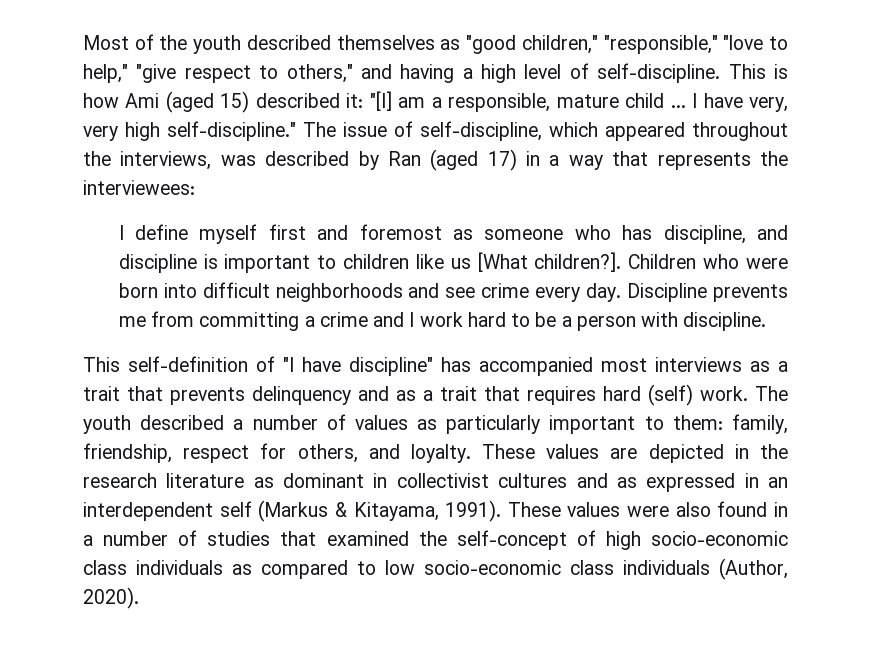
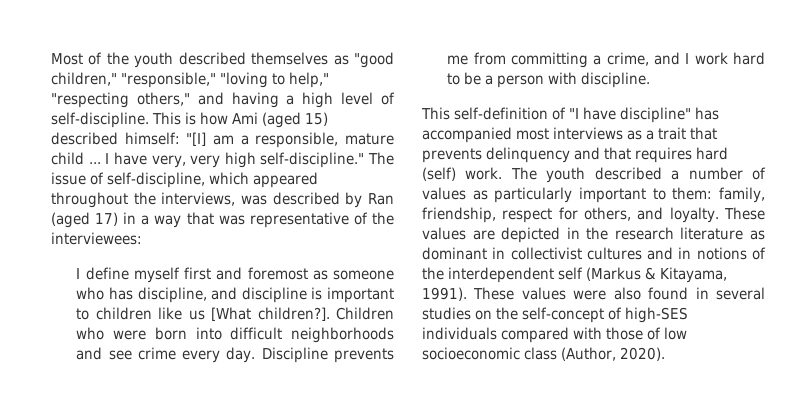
- Most of the youth described themselves as "good children," "responsible," "love to help," "give respect to others," and having a high level of self-discipline.
+ Most of the youth described themselves as "good children," "responsible," "loving to help," "respecting others," and having a high level of self-discipline.
- This is how Ami (aged 15) described it: "[I] am a responsible, mature child ...
+ This is how Ami (aged 15) described himself: "[I] am a responsible, mature child ...
- The issue of self-discipline, which appeared throughout the interviews, was described by Ran (aged 17) in a way that represents the interviewees:
+ The issue of self-discipline, which appeared throughout the interviews, was described by Ran (aged 17) in a way that was representative of the interviewees:
- Discipline prevents me from committing a crime and I work hard to be a person with discipline.
+ Discipline prevents me from committing a crime, and I work hard to be a person with discipline.
- This self-definition of "I have discipline" has accompanied most interviews as a trait that prevents delinquency and as a trait that requires hard (self) work.
+ This self-definition of "I have discipline" has accompanied most interviews as a trait that prevents delinquency and that requires hard (self) work.
- These values are depicted in the research literature as dominant in collectivist cultures and as expressed in an interdependent self (Markus & Kitayama, 1991).
+ These values are depicted in the research literature as dominant in collectivist cultures and in notions of the interdependent self (Markus & Kitayama, 1991).
- These values were also found in a number of studies that examined the self-concept of high socio-economic class individuals as compared to low socio-economic class individuals (Author, 2020).
+ These values were also found in several studies on the self-concept of high-SES individuals compared with those of low socioeconomic class (Author, 2020).

